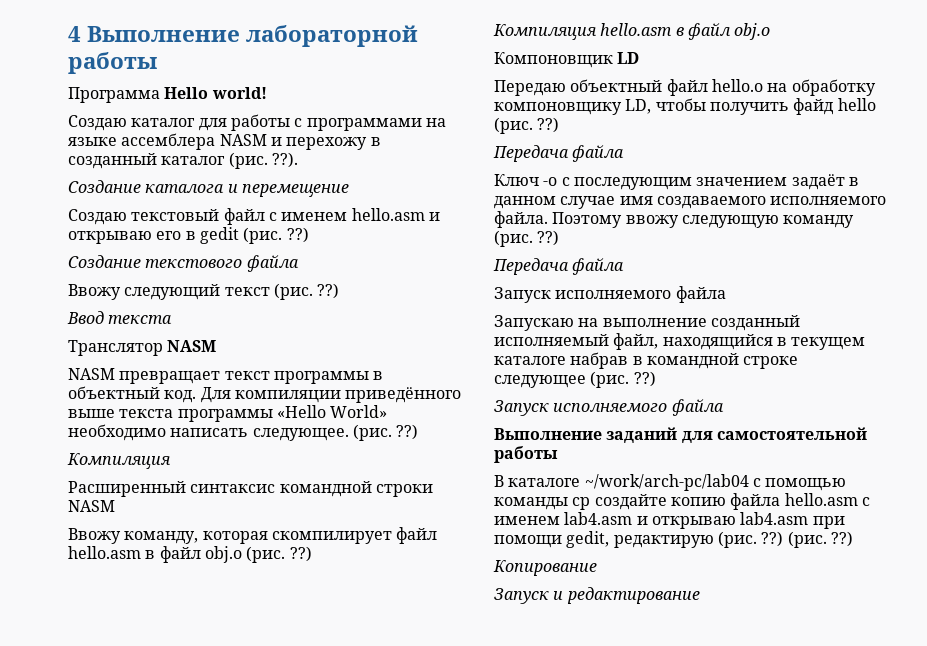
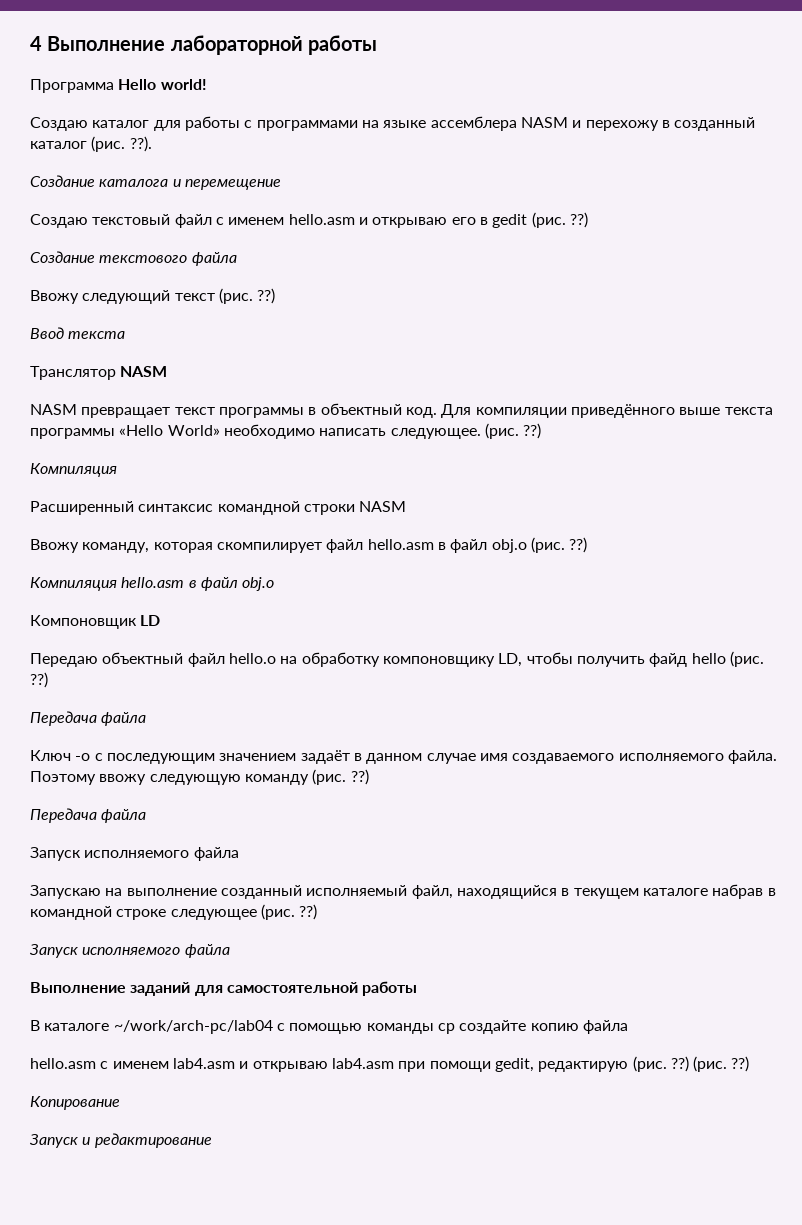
- В каталоге ~/work/arch-pc/lab04 с помощью команды cp создайте копию файла hello.asm с именем lab4.asm и открываю lab4.asm при помощи gedit, редактирую (рис.
+ В каталоге ~/work/arch-pc/lab04 с помощью команды cp создайте копию файла
+ hello.asm с именем lab4.asm и открываю lab4.asm при помощи gedit, редактирую (рис.

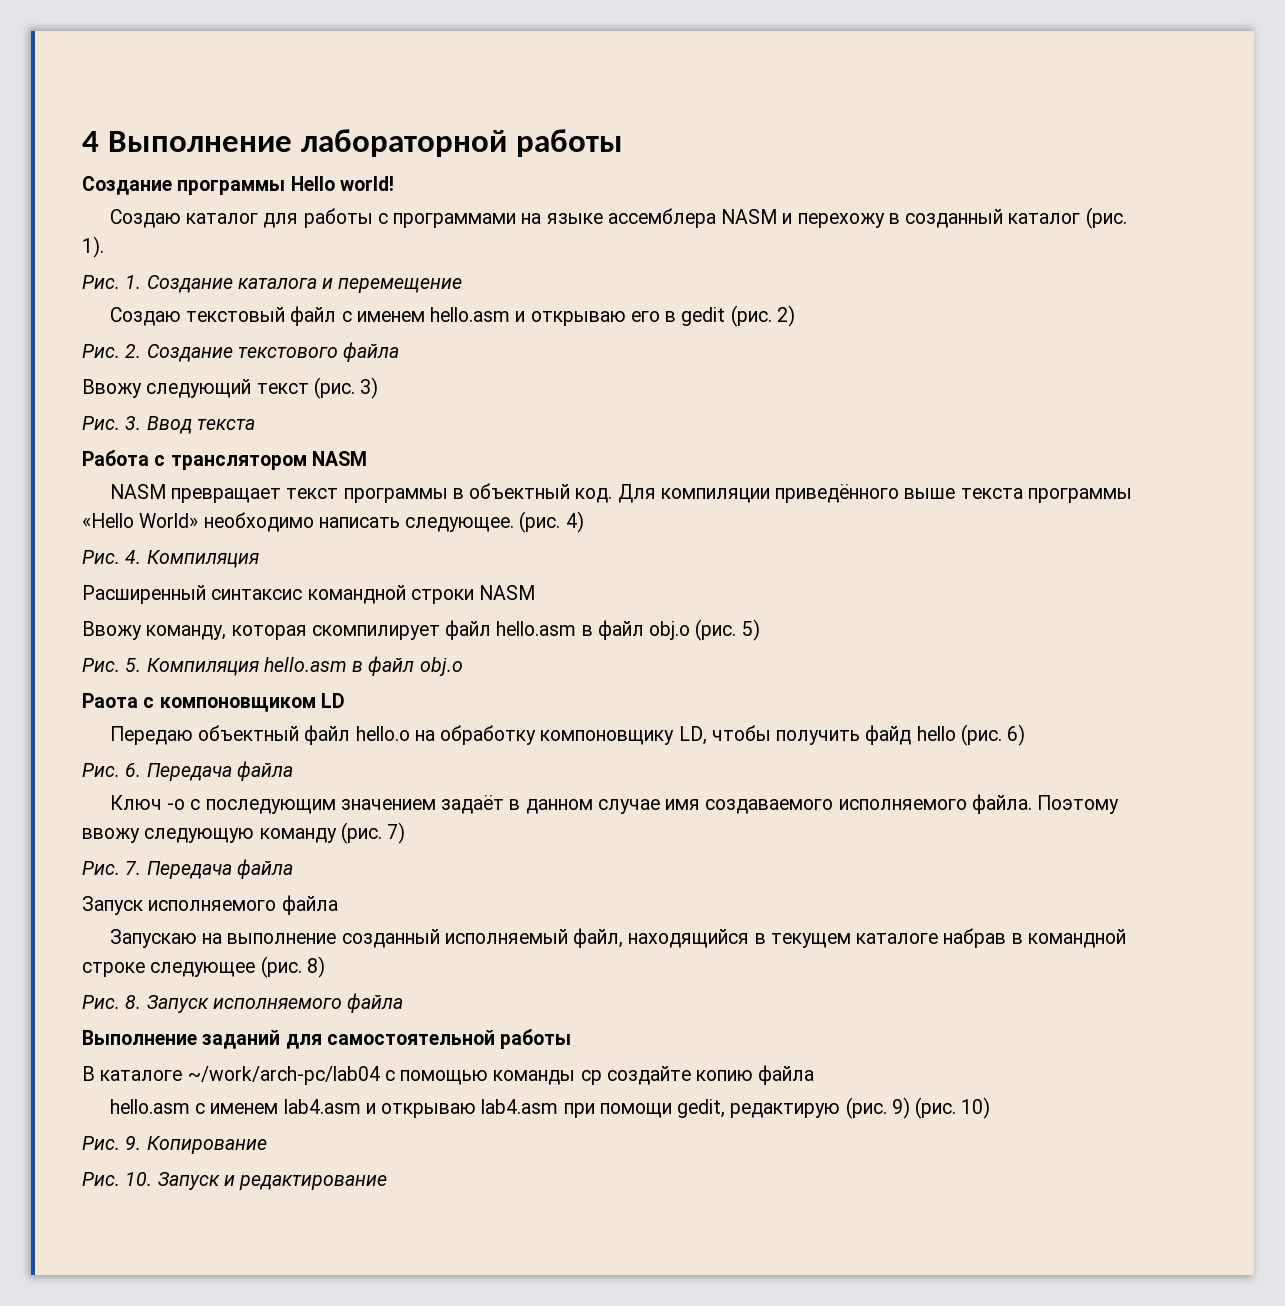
- Программа Hello world!
+ Создание программы Hello world!
- ??).
- Создание каталога и перемещение
+ 1).
+ Рис. 1. Создание каталога и перемещение
- Создаю текстовый файл с именем hello.asm и открываю его в gedit (рис. ??)
- Создание текстового файла
+ Создаю текстовый файл с именем hello.asm и открываю его в gedit (рис. 2)
+ Рис. 2. Создание текстового файла
- Ввожу следующий текст (рис. ??)
- Ввод текста
+ Ввожу следующий текст (рис. 3)
+ Рис. 3. Ввод текста
- Транслятор NASM
+ Работа с транслятором NASM
- Для компиляции приведённого выше текста программы «Hello World» необходимо написать следующее. (рис. ??)
- Компиляция
+ Для компиляции приведённого выше текста программы «Hello World» необходимо написать следующее. (рис. 4)
+ Рис. 4. Компиляция
- Ввожу команду, которая скомпилирует файл hello.asm в файл obj.o (рис. ??)
- Компиляция hello.asm в файл obj.o
+ Ввожу команду, которая скомпилирует файл hello.asm в файл obj.o (рис. 5)
+ Рис. 5. Компиляция hello.asm в файл obj.o
- Компоновщик LD
+ Раота с компоновщиком LD
- Передаю объектный файл hello.o на обработку компоновщику LD, чтобы получить файд hello (рис. ??)
- Передача файла
+ Передаю объектный файл hello.o на обработку компоновщику LD, чтобы получить файд hello (рис. 6)
+ Рис. 6. Передача файла
- Поэтому ввожу следующую команду (рис. ??)
- Передача файла
+ Поэтому ввожу следующую команду (рис. 7)
+ Рис. 7. Передача файла
- Запускаю на выполнение созданный исполняемый файл, находящийся в текущем каталоге набрав в командной строке следующее (рис. ??)
- Запуск исполняемого файла
+ Запускаю на выполнение созданный исполняемый файл, находящийся в текущем каталоге набрав в командной строке следующее (рис. 8)
+ Рис. 8. Запуск исполняемого файла
- ??) (рис. ??)
- Копирование
+ 9) (рис. 10)
+ Рис. 9. Копирование
- Запуск и редактирование
+ Рис. 10. Запуск и редактирование

